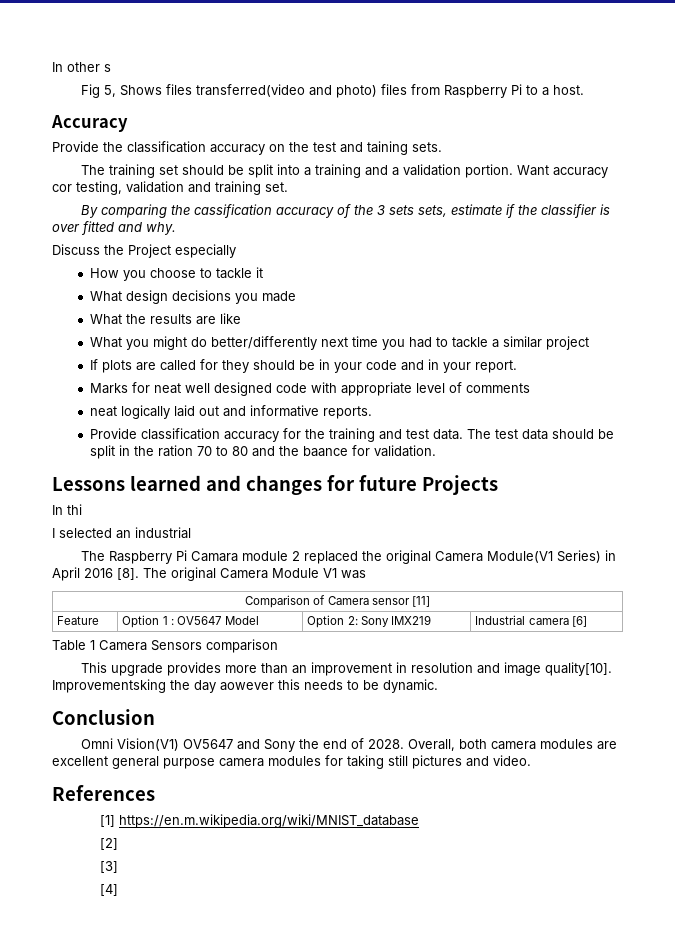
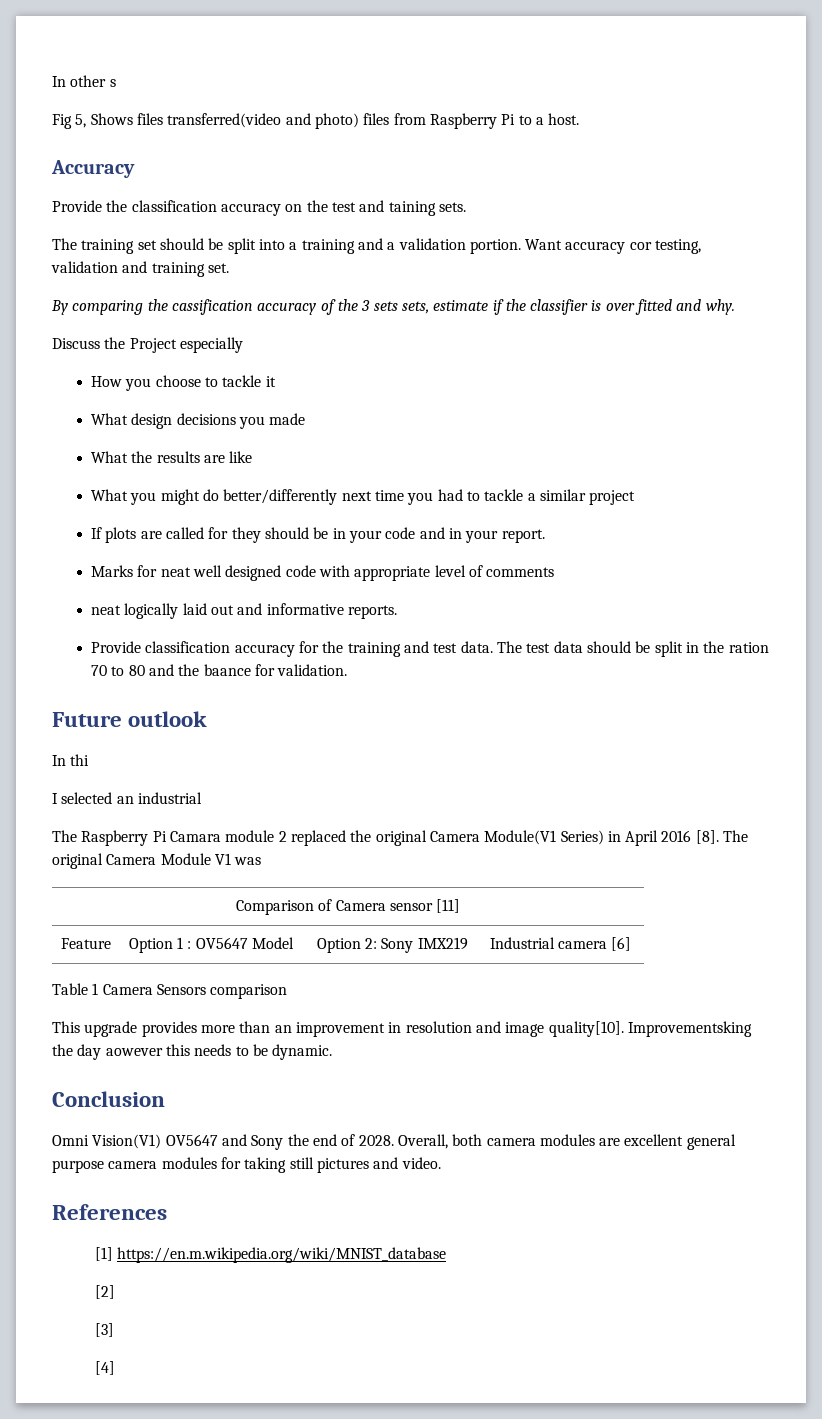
- Lessons learned and changes for future Projects
+ Future outlook

